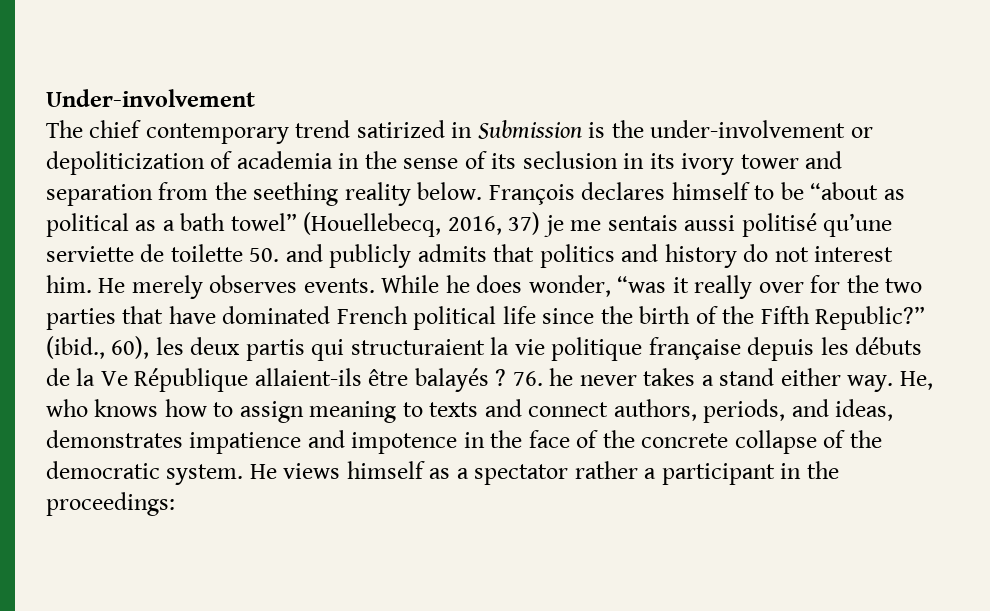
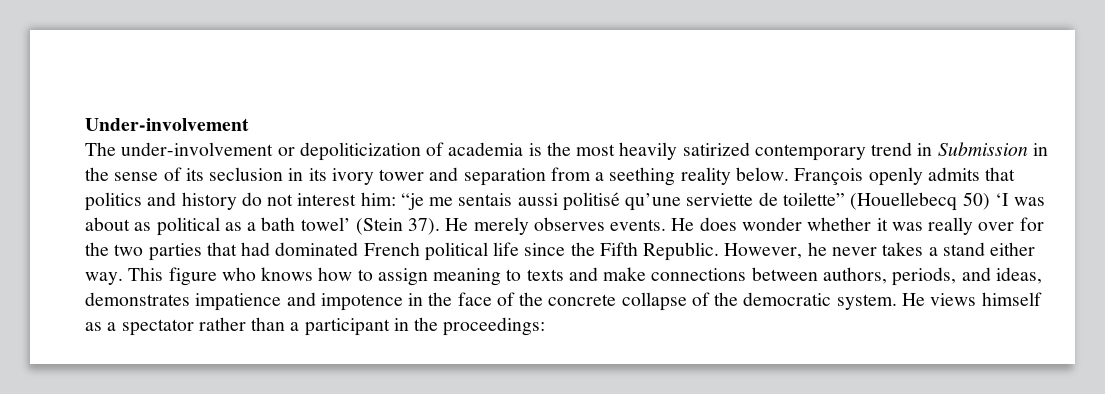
- The chief contemporary trend satirized in Submission is the under-involvement or depoliticization of academia in the sense of its seclusion in its ivory tower and separation from the seething reality below.
+ The under-involvement or depoliticization of academia is the most heavily satirized contemporary trend in Submission in the sense of its seclusion in its ivory tower and separation from a seething reality below.
- François declares himself to be “about as political as a bath towel” (Houellebecq, 2016, 37) je me sentais aussi politisé qu’une serviette de toilette 50. and publicly admits that politics and history do not interest him. He merely observes events. While he does wonder, “was it really over for the two parties that have dominated French political life since the birth of the Fifth Republic?” (ibid., 60), les deux partis qui structuraient la vie politique française depuis les débuts de la Ve République allaient-ils être balayés ? 76. he never takes a stand either way.
+ François openly admits that politics and history do not interest him: “je me sentais aussi politisé qu’une serviette de toilette” (Houellebecq 50) ‘I was about as political as a bath towel’ (Stein 37). He merely observes events. He does wonder whether it was really over for the two parties that had dominated French political life since the Fifth Republic. However, he never takes a stand either way.
- He, who knows how to assign meaning to texts and connect authors, periods, and ideas, demonstrates impatience and impotence in the face of the concrete collapse of the democratic system.
+ This figure who knows how to assign meaning to texts and make connections between authors, periods, and ideas, demonstrates impatience and impotence in the face of the concrete collapse of the democratic system.
- He views himself as a spectator rather a participant in the proceedings:
+ He views himself as a spectator rather than a participant in the proceedings:

